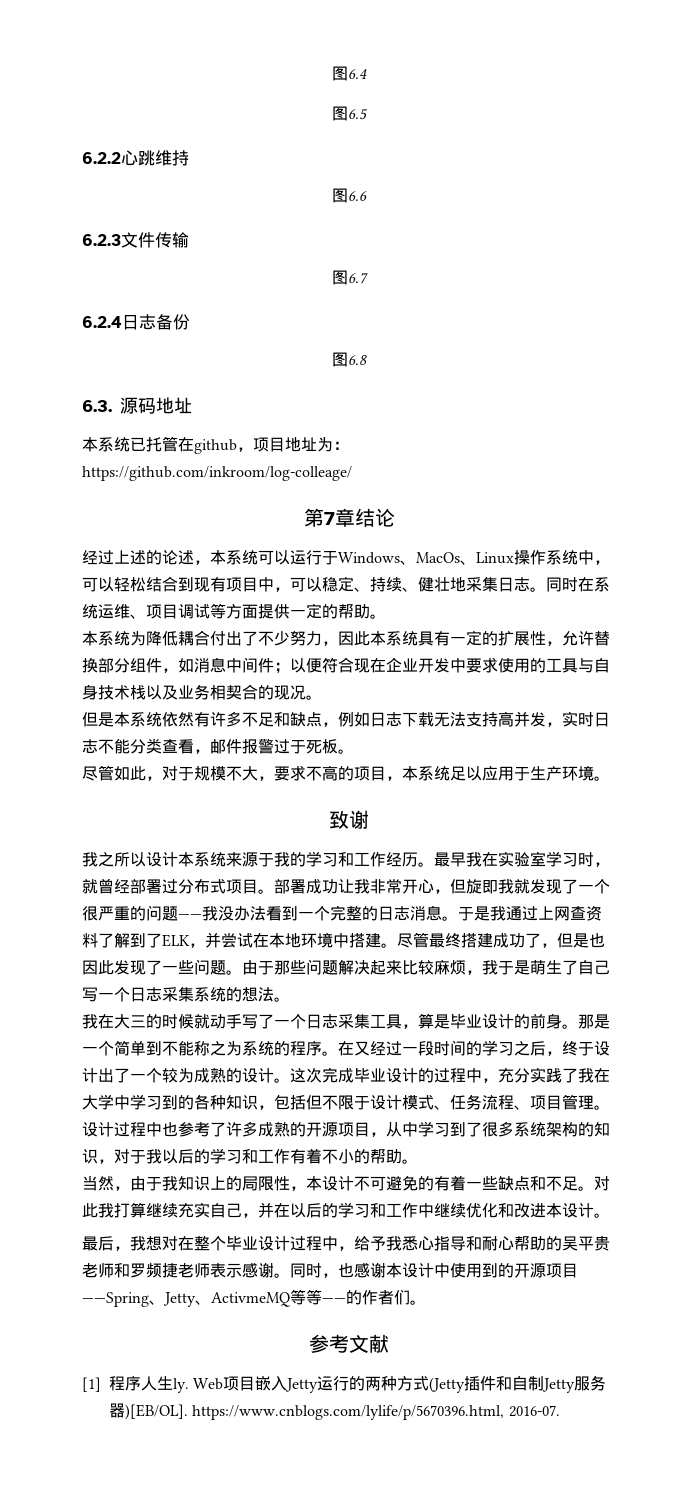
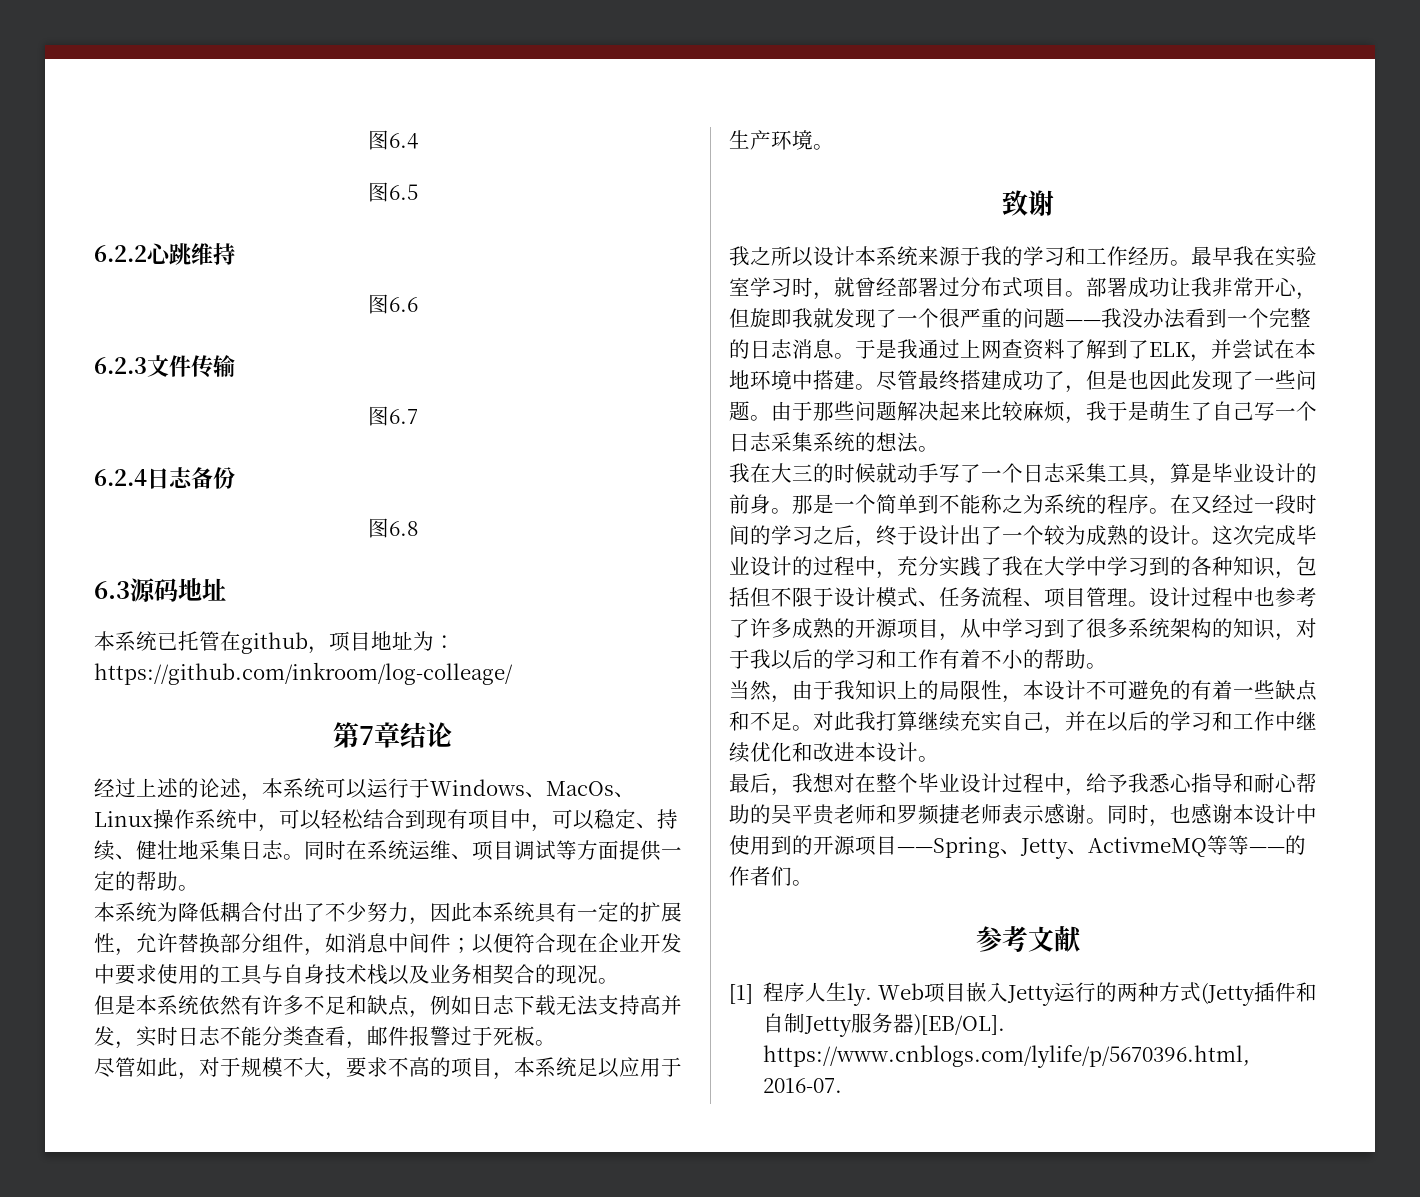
- 6.3.源码地址
+ 6.3源码地址

